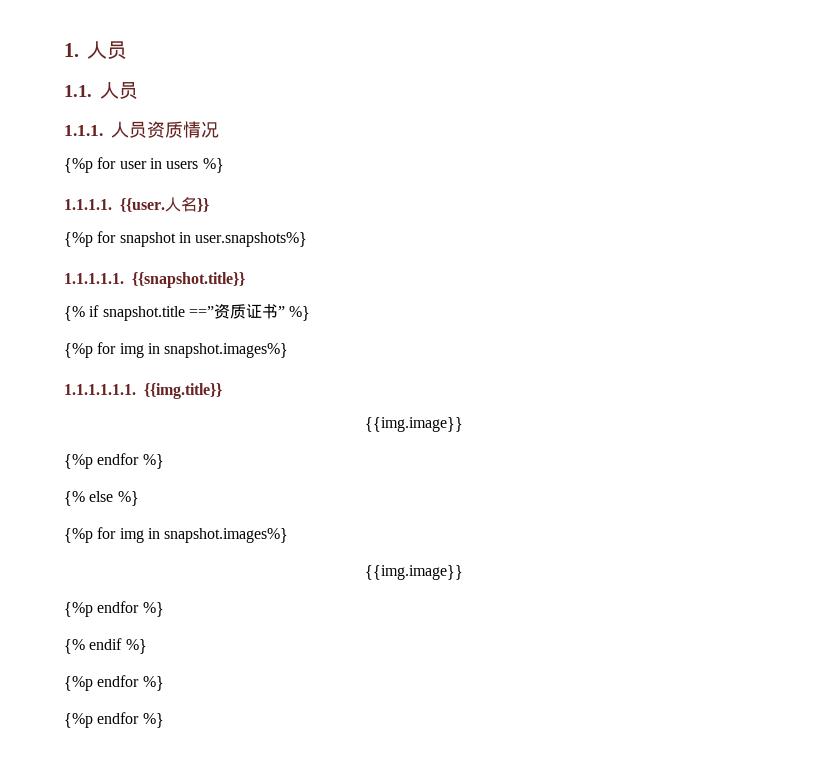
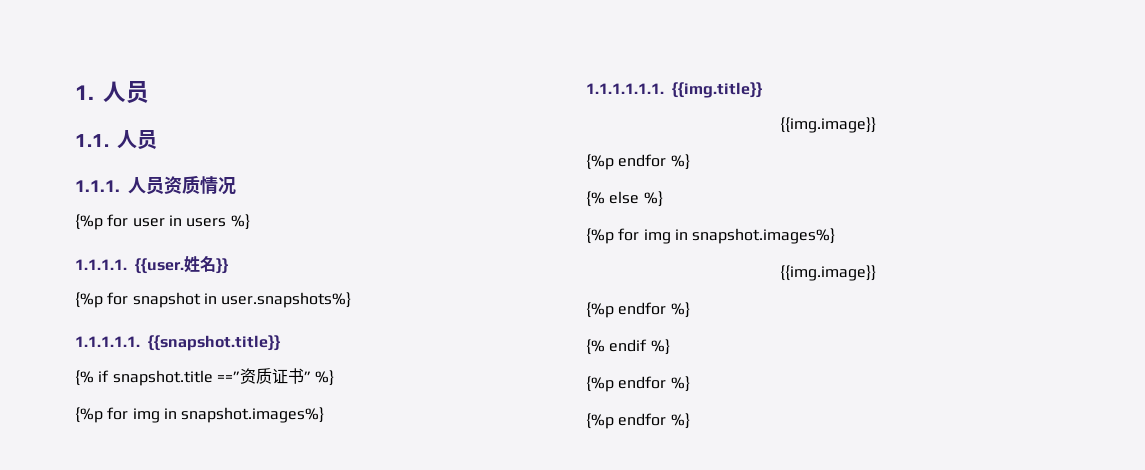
- 人名}}
+ 姓名}}

